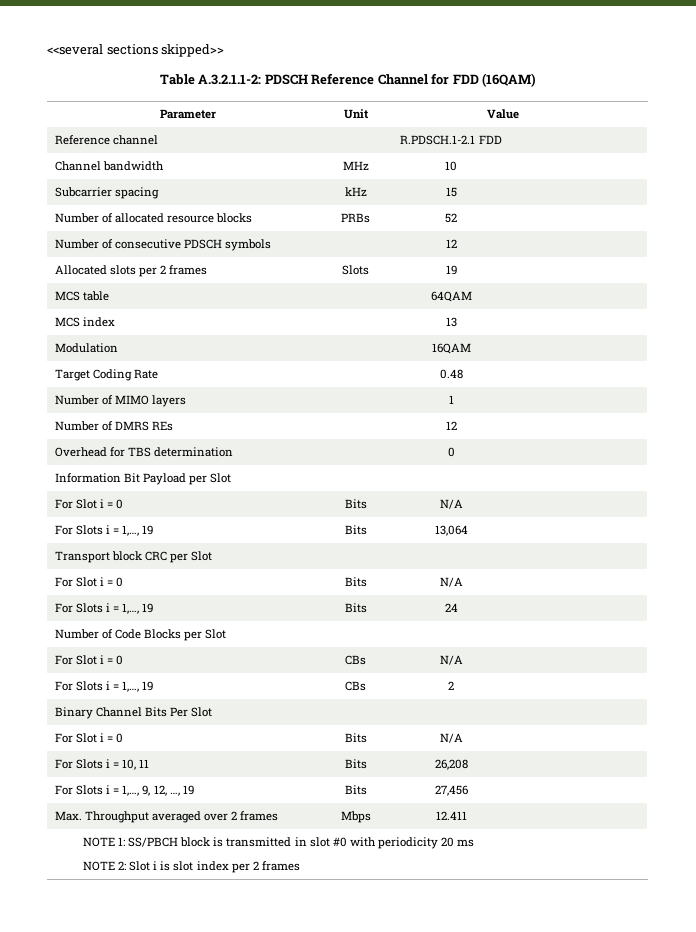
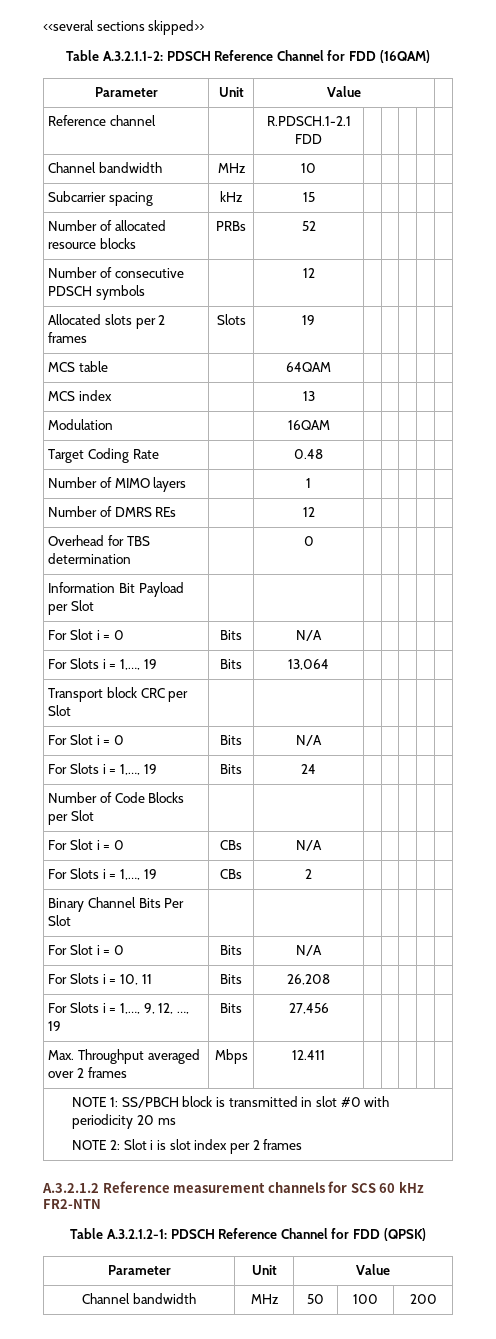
+ A.3.2.1.2 Reference measurement channels for SCS 60 kHz FR2-NTN
+ Table A.3.2.1.2-1: PDSCH Reference Channel for FDD (QPSK)
+ Parameter | Unit | Value
+ Channel bandwidth | MHz | 50 | 100 | 200

